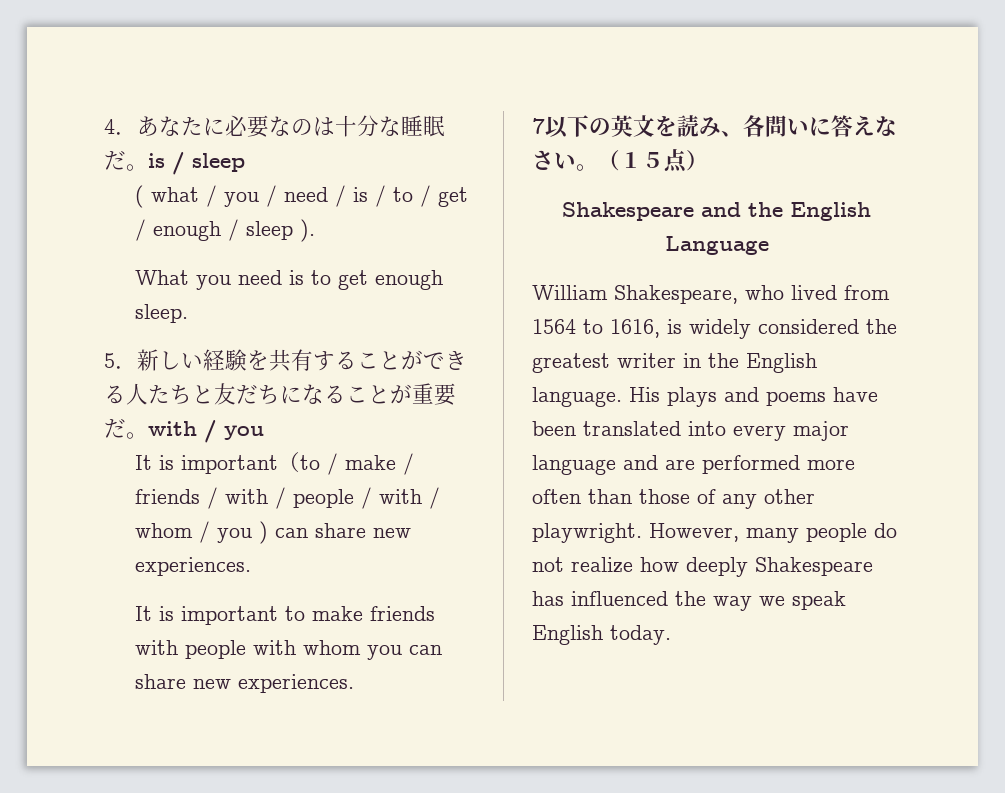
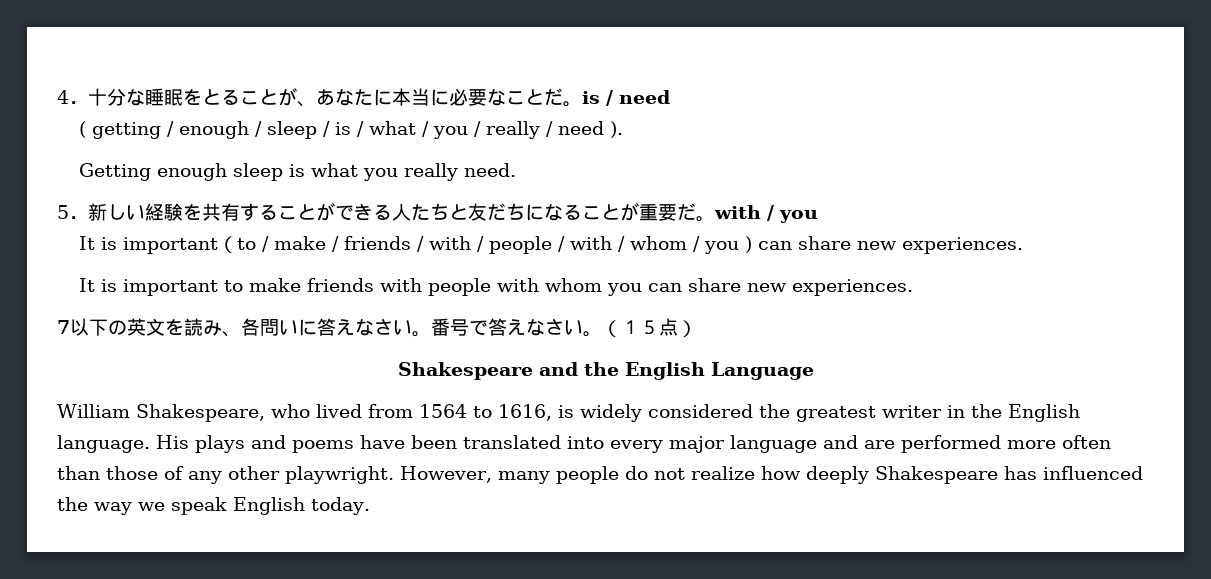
- 4．あなたに必要なのは十分な睡眠だ。is / sleep
- ( what / you / need / is / to / get / enough / sleep ).
- What you need is to get enough sleep.
+ 4．十分な睡眠をとることが、あなたに本当に必要なことだ。is / need
+ ( getting / enough / sleep / is / what / you / really / need ).
+ Getting enough sleep is what you really need.
+ 番号で答えなさい。

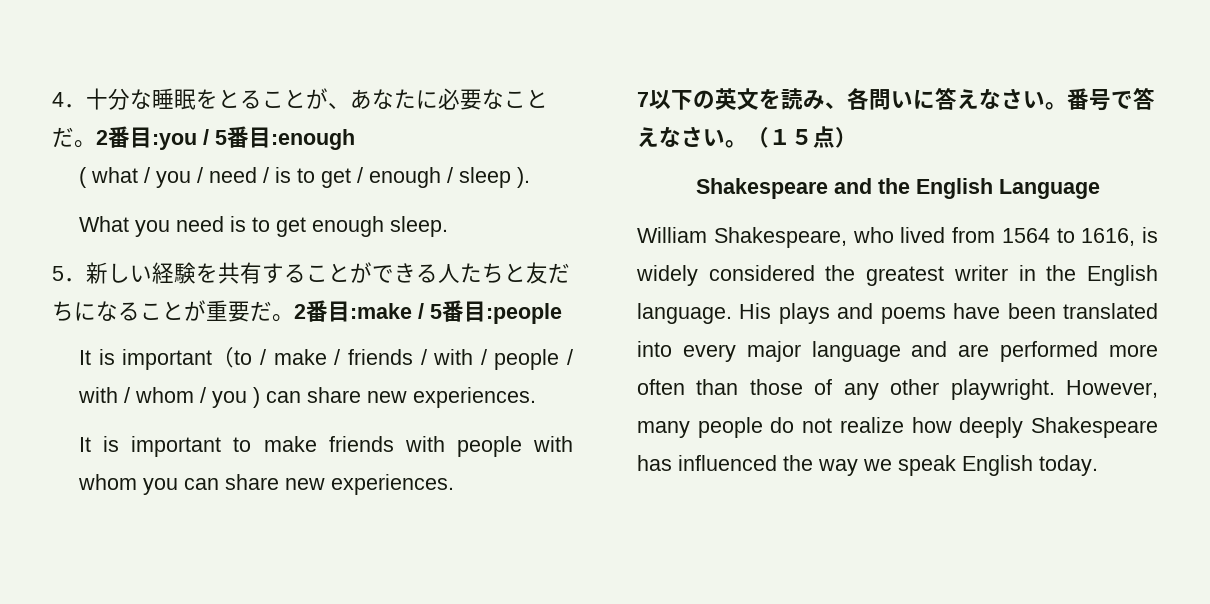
- 4．十分な睡眠をとることが、あなたに本当に必要なことだ。is / need
- ( getting / enough / sleep / is / what / you / really / need ).
- Getting enough sleep is what you really need.
+ 4．十分な睡眠をとることが、あなたに必要なことだ。2番目:you / 5番目:enough
+ ( what / you / need / is to get / enough / sleep ).
+ What you need is to get enough sleep.
- 5．新しい経験を共有することができる人たちと友だちになることが重要だ。with / you
+ 5．新しい経験を共有することができる人たちと友だちになることが重要だ。2番目:make / 5番目:people

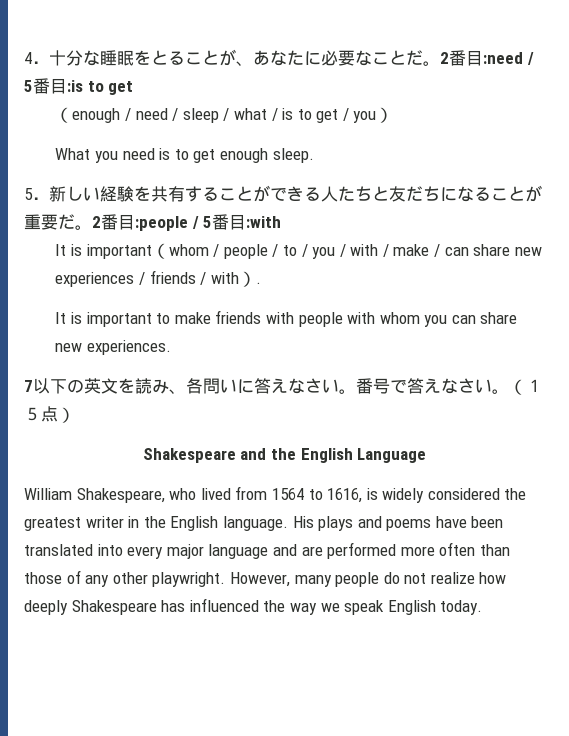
- 2番目:you / 5番目:enough
- ( what / you / need / is to get / enough / sleep ).
+ 2番目:need / 5番目:is to get
+ （enough / need / sleep / what / is to get / you）
- 2番目:make / 5番目:people
+ 2番目:people / 5番目:with
- It is important（to / make / friends / with / people / with / whom / you ) can share new experiences.
+ It is important（whom / people / to / you / with / make / can share new experiences / friends / with）.

